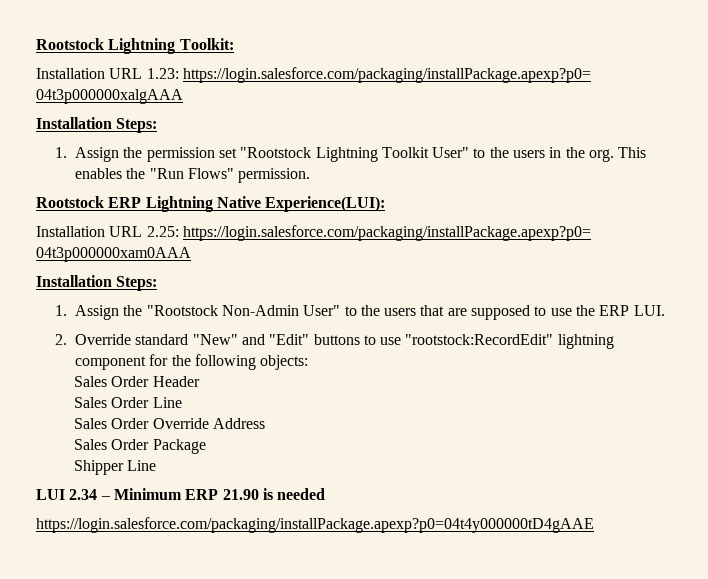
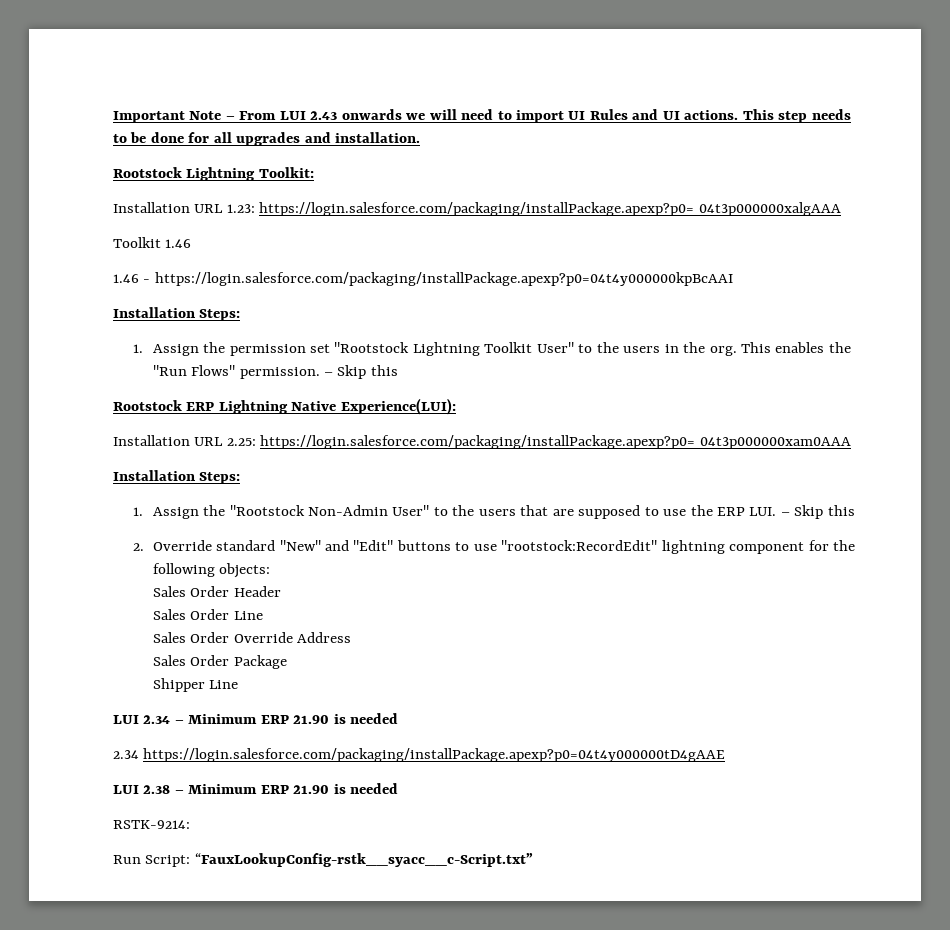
+ Important Note – From LUI 2.43 onwards we will need to import UI Rules and UI actions. This step needs to be done for all upgrades and installation.
+ Toolkit 1.46
+ 1.46 - https://login.salesforce.com/packaging/installPackage.apexp?p0=04t4y000000kpBcAAI
- This enables the "Run Flows" permission.
+ This enables the "Run Flows" permission. – Skip this
- 1. Assign the "Rootstock Non-Admin User" to the users that are supposed to use the ERP LUI.
+ 1. Assign the "Rootstock Non-Admin User" to the users that are supposed to use the ERP LUI. – Skip this
- https://login.salesforce.com/packaging/installPackage.apexp?p0=04t4y000000tD4gAAE
+ 2.34 https://login.salesforce.com/packaging/installPackage.apexp?p0=04t4y000000tD4gAAE
+ LUI 2.38 – Minimum ERP 21.90 is needed
+ RSTK-9214:
+ Run Script: “FauxLookupConfig-rstk__syacc__c-Script.txt”

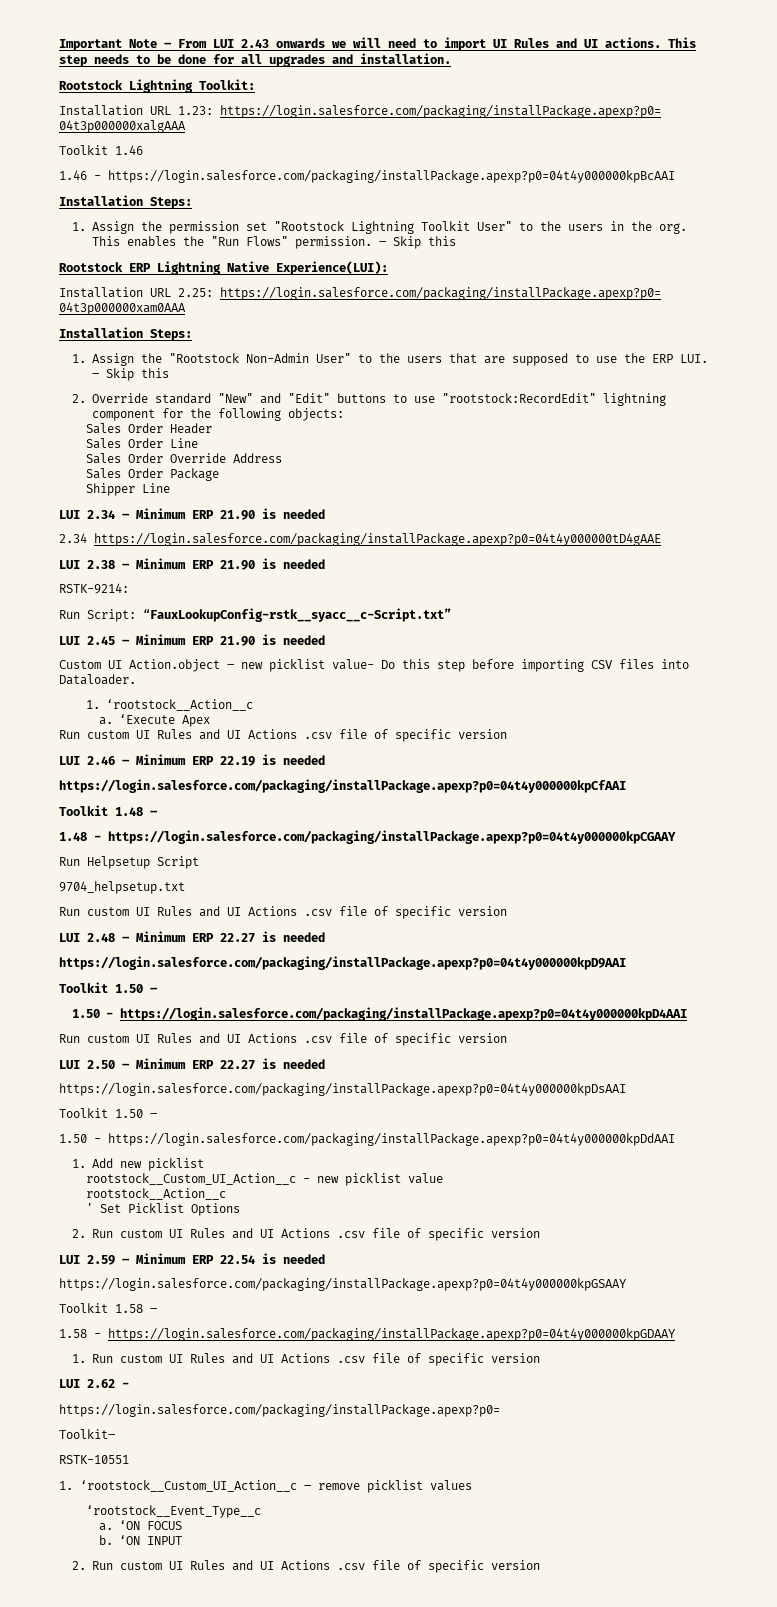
+ LUI 2.45 – Minimum ERP 21.90 is needed
+ Custom UI Action.object – new picklist value- Do this step before importing CSV files into Dataloader.
+ 1. ‘rootstock__Action__c
+ a. ‘Execute Apex
+ Run custom UI Rules and UI Actions .csv file of specific version
+ LUI 2.46 – Minimum ERP 22.19 is needed
+ https://login.salesforce.com/packaging/installPackage.apexp?p0=04t4y000000kpCfAAI
+ Toolkit 1.48 –
+ 1.48 - https://login.salesforce.com/packaging/installPackage.apexp?p0=04t4y000000kpCGAAY
+ Run Helpsetup Script
+ 9704_helpsetup.txt
+ Run custom UI Rules and UI Actions .csv file of specific version
+ LUI 2.48 – Minimum ERP 22.27 is needed
+ https://login.salesforce.com/packaging/installPackage.apexp?p0=04t4y000000kpD9AAI
+ Toolkit 1.50 –
+ 1.50 - https://login.salesforce.com/packaging/installPackage.apexp?p0=04t4y000000kpD4AAI
+ Run custom UI Rules and UI Actions .csv file of specific version
+ LUI 2.50 – Minimum ERP 22.27 is needed
+ https://login.salesforce.com/packaging/installPackage.apexp?p0=04t4y000000kpDsAAI
+ Toolkit 1.50 –
+ 1.50 - https://login.salesforce.com/packaging/installPackage.apexp?p0=04t4y000000kpDdAAI
+ 1. Add new picklist
+ rootstock__Custom_UI_Action__c - new picklist value
+ rootstock__Action__c
+ ' Set Picklist Options
+ 2. Run custom UI Rules and UI Actions .csv file of specific version
+ LUI 2.59 – Minimum ERP 22.54 is needed
+ https://login.salesforce.com/packaging/installPackage.apexp?p0=04t4y000000kpGSAAY
+ Toolkit 1.58 –
+ 1.58 - https://login.salesforce.com/packaging/installPackage.apexp?p0=04t4y000000kpGDAAY
+ 1. Run custom UI Rules and UI Actions .csv file of specific version
+ LUI 2.62 -
+ https://login.salesforce.com/packaging/installPackage.apexp?p0=
+ Toolkit–
+ RSTK-10551
+ 1. ‘rootstock__Custom_UI_Action__c – remove picklist values
+ ‘rootstock__Event_Type__c
+ a. ‘ON FOCUS
+ b. ‘ON INPUT
+ 2. Run custom UI Rules and UI Actions .csv file of specific version

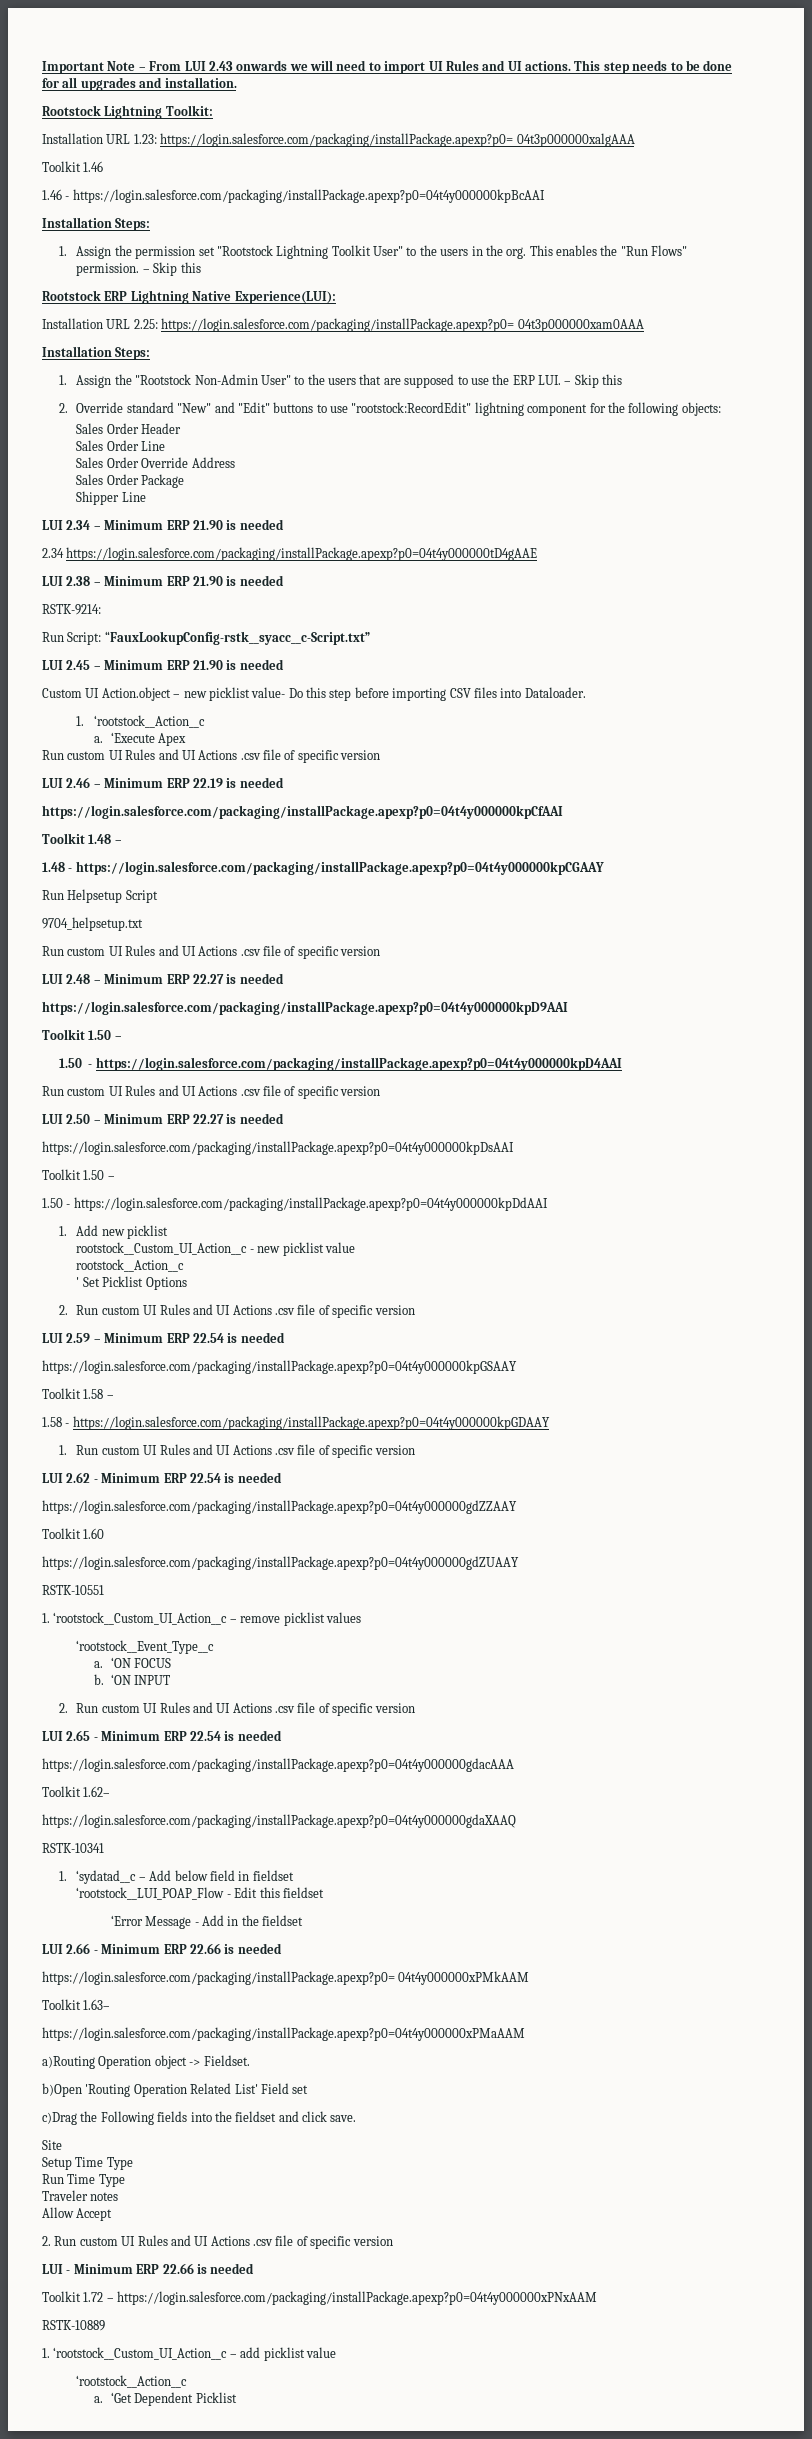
- LUI 2.62 -
- https://login.salesforce.com/packaging/installPackage.apexp?p0=
- Toolkit–
+ LUI 2.62 - Minimum ERP 22.54 is needed
+ https://login.salesforce.com/packaging/installPackage.apexp?p0=04t4y000000gdZZAAY
+ Toolkit 1.60
+ https://login.salesforce.com/packaging/installPackage.apexp?p0=04t4y000000gdZUAAY
+ LUI 2.65 - Minimum ERP 22.54 is needed
+ https://login.salesforce.com/packaging/installPackage.apexp?p0=04t4y000000gdacAAA
+ Toolkit 1.62–
+ https://login.salesforce.com/packaging/installPackage.apexp?p0=04t4y000000gdaXAAQ
+ RSTK-10341
+ 1. ‘sydatad__c – Add below field in fieldset
+ ‘rootstock__LUI_POAP_Flow - Edit this fieldset
+ ‘Error Message - Add in the fieldset
+ LUI 2.66 - Minimum ERP 22.66 is needed
+ https://login.salesforce.com/packaging/installPackage.apexp?p0= 04t4y000000xPMkAAM
+ Toolkit 1.63–
+ https://login.salesforce.com/packaging/installPackage.apexp?p0=04t4y000000xPMaAAM
+ a)Routing Operation object -> Fieldset.
+ b)Open 'Routing Operation Related List' Field set
+ c)Drag the Following fields into the fieldset and click save.
+ Site
+ Setup Time Type
+ Run Time Type
+ Traveler notes
+ Allow Accept
+ 2. Run custom UI Rules and UI Actions .csv file of specific version
+ LUI - Minimum ERP 22.66 is needed
+ Toolkit 1.72 – https://login.salesforce.com/packaging/installPackage.apexp?p0=04t4y000000xPNxAAM
+ RSTK-10889
+ 1. ‘rootstock__Custom_UI_Action__c – add picklist value
+ ‘rootstock__Action__c
+ a. ‘Get Dependent Picklist

